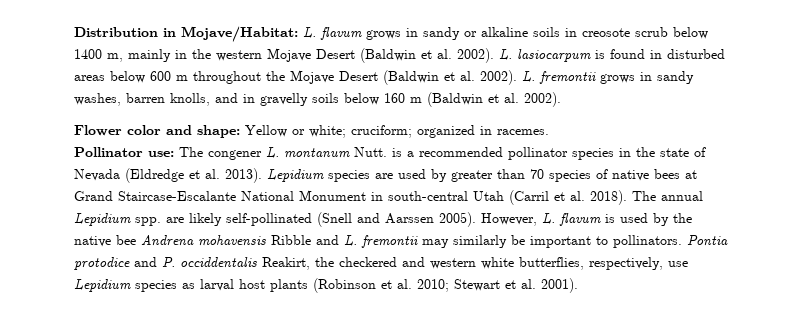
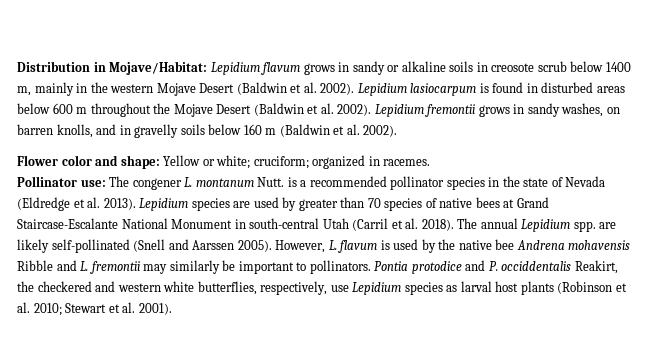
- Distribution in Mojave/Habitat: L. flavum grows in sandy or alkaline soils in creosote scrub below 1400 m, mainly in the western Mojave Desert (Baldwin et al. 2002).
+ Distribution in Mojave/Habitat: Lepidium flavum grows in sandy or alkaline soils in creosote scrub below 1400 m, mainly in the western Mojave Desert (Baldwin et al. 2002).
- L. lasiocarpum is found in disturbed areas below 600 m throughout the Mojave Desert (Baldwin et al. 2002).
+ Lepidium lasiocarpum is found in disturbed areas below 600 m throughout the Mojave Desert (Baldwin et al. 2002).
- L. fremontii grows in sandy washes, barren knolls, and in gravelly soils below 160 m (Baldwin et al. 2002).
+ Lepidium fremontii grows in sandy washes, on barren knolls, and in gravelly soils below 160 m (Baldwin et al. 2002).

